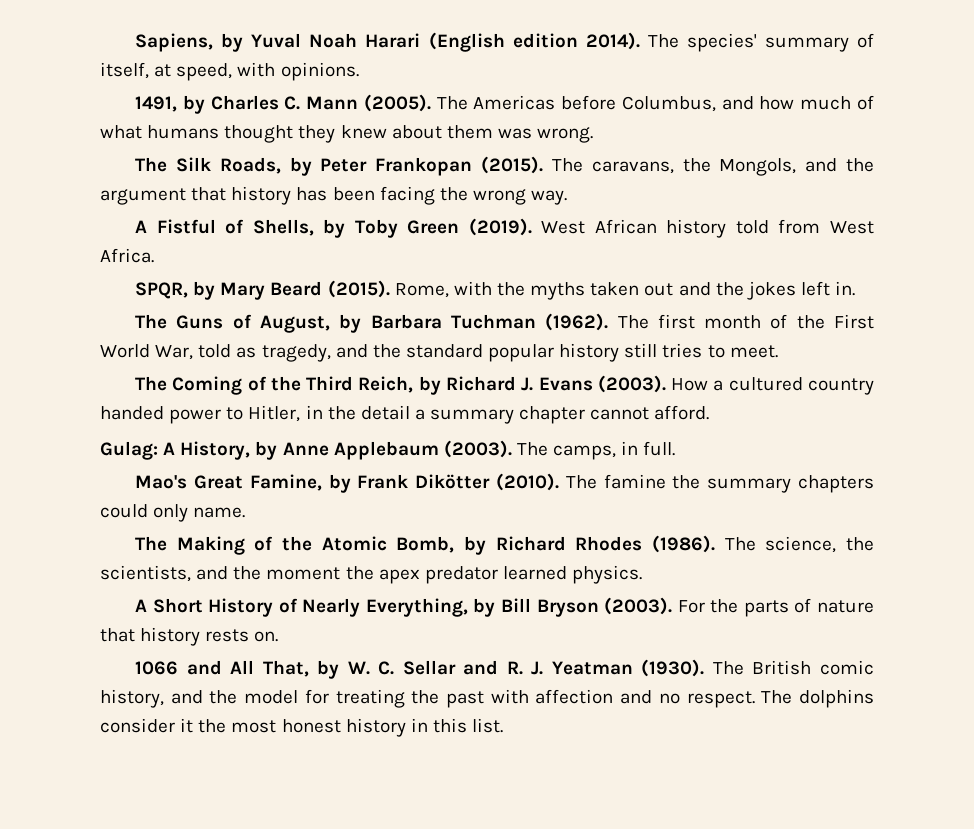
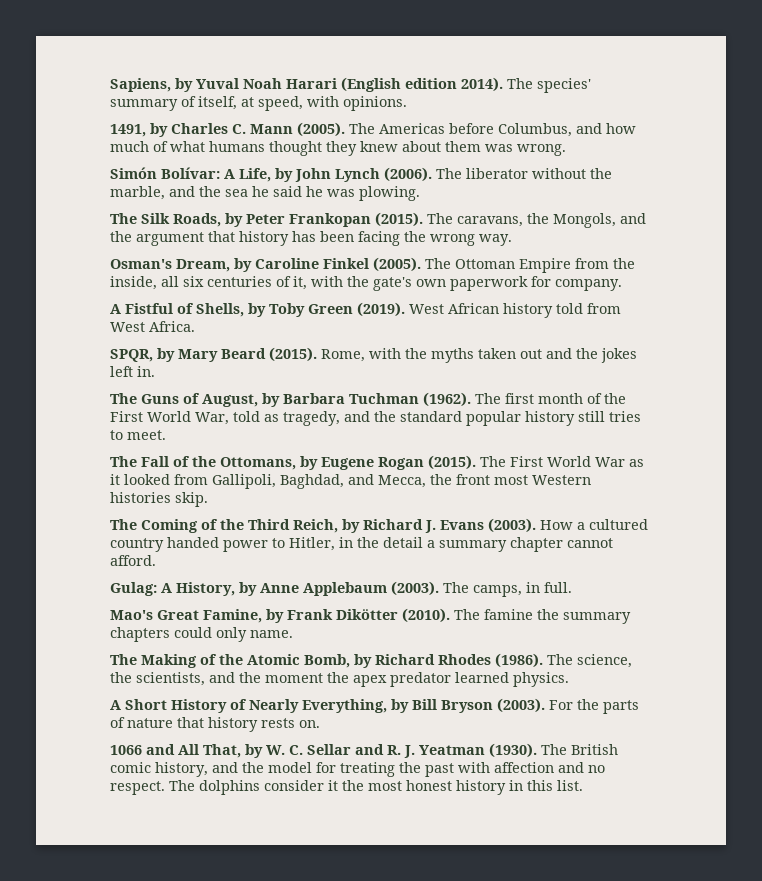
+ Simón Bolívar: A Life, by John Lynch (2006). The liberator without the marble, and the sea he said he was plowing.
+ Osman's Dream, by Caroline Finkel (2005). The Ottoman Empire from the inside, all six centuries of it, with the gate's own paperwork for company.
+ The Fall of the Ottomans, by Eugene Rogan (2015). The First World War as it looked from Gallipoli, Baghdad, and Mecca, the front most Western histories skip.

